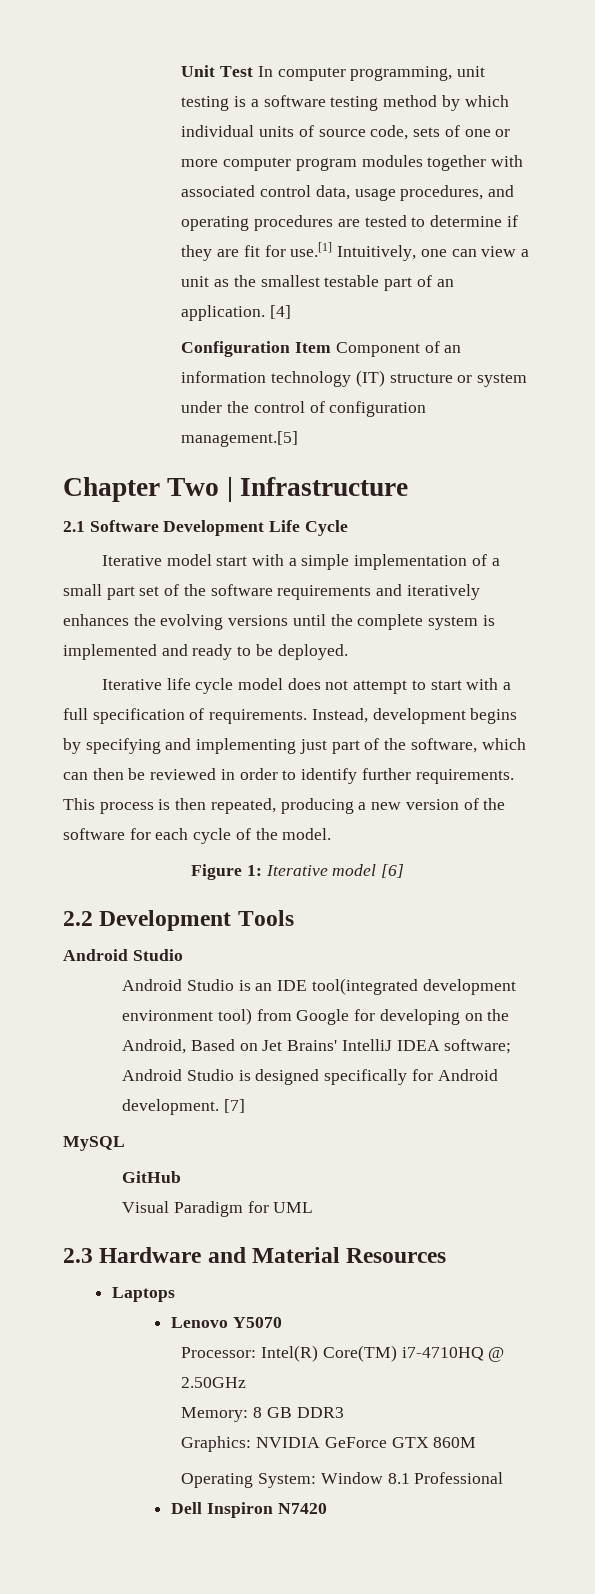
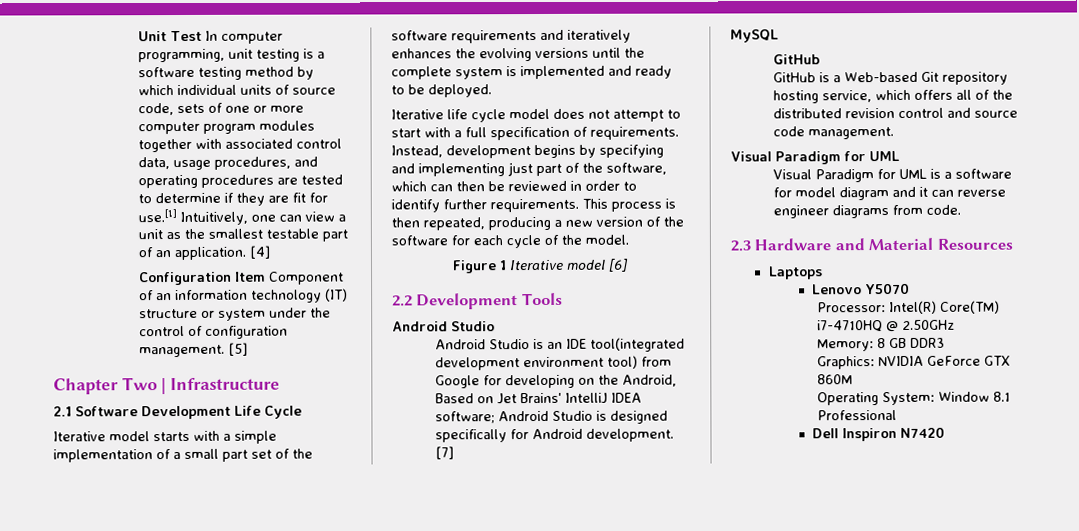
- Configuration Item Component of an information technology (IT) structure or system under the control of configuration management.[5]
+ Configuration Item Component of an information technology (IT) structure or system under the control of configuration management. [5]
- Iterative model start with a simple implementation of a small part set of the software requirements and iteratively enhances the evolving versions until the complete system is implemented and ready to be deployed.
+ Iterative model starts with a simple implementation of a small part set of the software requirements and iteratively enhances the evolving versions until the complete system is implemented and ready to be deployed.
- Figure 1: Iterative model [6]
+ Figure 1 Iterative model [6]
+ GitHub is a Web-based Git repository hosting service, which offers all of the distributed revision control and source code management.
  Visual Paradigm for UML
+ Visual Paradigm for UML is a software for model diagram and it can reverse engineer diagrams from code.

